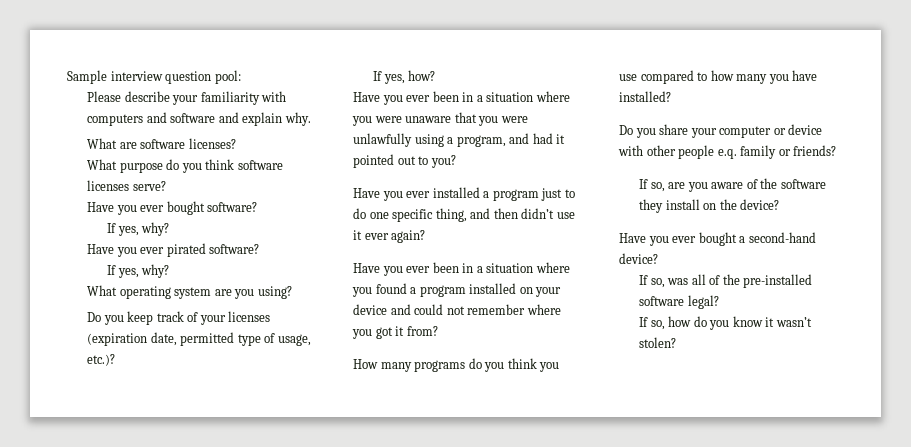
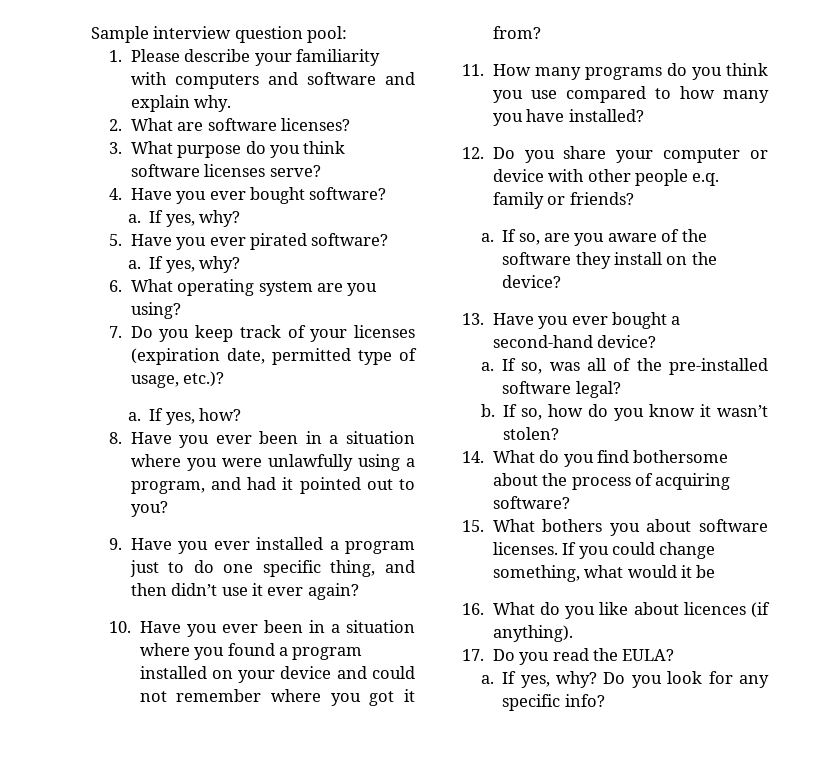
- Please describe your familiarity with computers and software and explain why.
+ 1. Please describe your familiarity with computers and software and explain why.
- What are software licenses?
+ 2. What are software licenses?
- What purpose do you think software licenses serve?
+ 3. What purpose do you think software licenses serve?
- Have you ever bought software?
- If yes, why?
- Have you ever pirated software?
- If yes, why?
- What operating system are you using?
+ 4. Have you ever bought software?
+ a. If yes, why?
+ 5. Have you ever pirated software?
+ a. If yes, why?
+ 6. What operating system are you using?
- Do you keep track of your licenses (expiration date, permitted type of usage, etc.)?
- If yes, how?
+ 7. Do you keep track of your licenses (expiration date, permitted type of usage, etc.)?
+ a. If yes, how?
- Have you ever been in a situation where you were unaware that you were unlawfully using a program, and had it pointed out to you?
+ 8. Have you ever been in a situation where you were unlawfully using a program, and had it pointed out to you?
- Have you ever installed a program just to do one specific thing, and then didn’t use it ever again?
+ 9. Have you ever installed a program just to do one specific thing, and then didn’t use it ever again?
- Have you ever been in a situation where you found a program installed on your device and could not remember where you got it from?
+ 10. Have you ever been in a situation where you found a program installed on your device and could not remember where you got it from?
- How many programs do you think you use compared to how many you have installed?
+ 11. How many programs do you think you use compared to how many you have installed?
- Do you share your computer or device with other people e.q. family or friends?
- If so, are you aware of the software they install on the device?
+ 12. Do you share your computer or device with other people e.q. family or friends?
+ a. If so, are you aware of the software they install on the device?
- Have you ever bought a second-hand device?
- If so, was all of the pre-installed software legal?
+ 13. Have you ever bought a second-hand device?
+ a. If so, was all of the pre-installed software legal?
+ b.
+ 14. What do you find bothersome about the process of acquiring software?
+ 15. What bothers you about software licenses. If you could change something, what would it be
+ 16. What do you like about licences (if anything).
+ 17. Do you read the EULA?
+ a. If yes, why? Do you look for any specific info?

